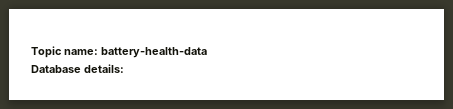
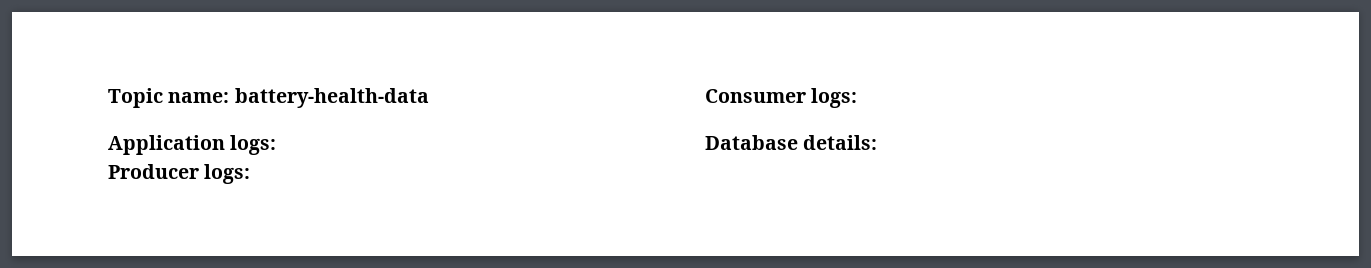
+ Application logs:
+ Producer logs:
+ Consumer logs:

